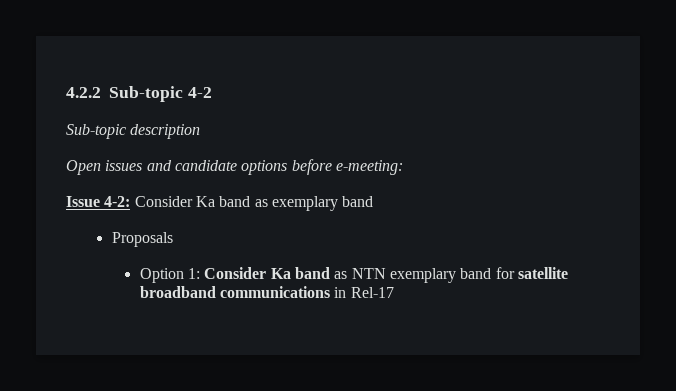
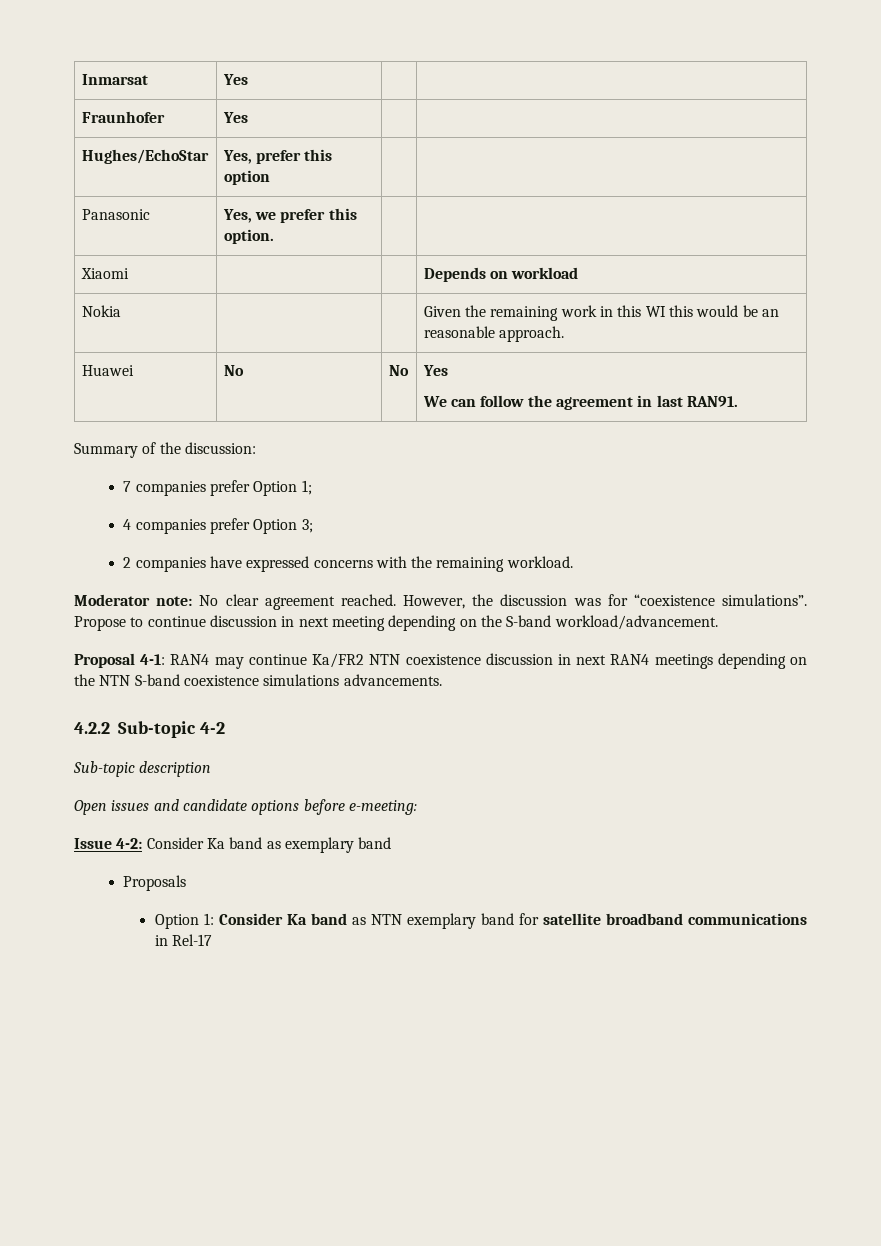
+ Inmarsat | Yes | |
+ Fraunhofer | Yes | |
+ Hughes/EchoStar | Yes, prefer this option | |
+ Panasonic | Yes, we prefer this option. | |
+ Xiaomi | | | Depends on workload
+ Nokia | | | Given the remaining work in this WI this would be an reasonable approach.
+ Huawei | No | No | Yes
+ We can follow the agreement in last RAN91.
+ Summary of the discussion:
+ 7 companies prefer Option 1;
+ 4 companies prefer Option 3;
+ 2 companies have expressed concerns with the remaining workload.
+ Moderator note: No clear agreement reached. However, the discussion was for “coexistence simulations”. Propose to continue discussion in next meeting depending on the S-band workload/advancement.
+ Proposal 4-1: RAN4 may continue Ka/FR2 NTN coexistence discussion in next RAN4 meetings depending on the NTN S-band coexistence simulations advancements.

